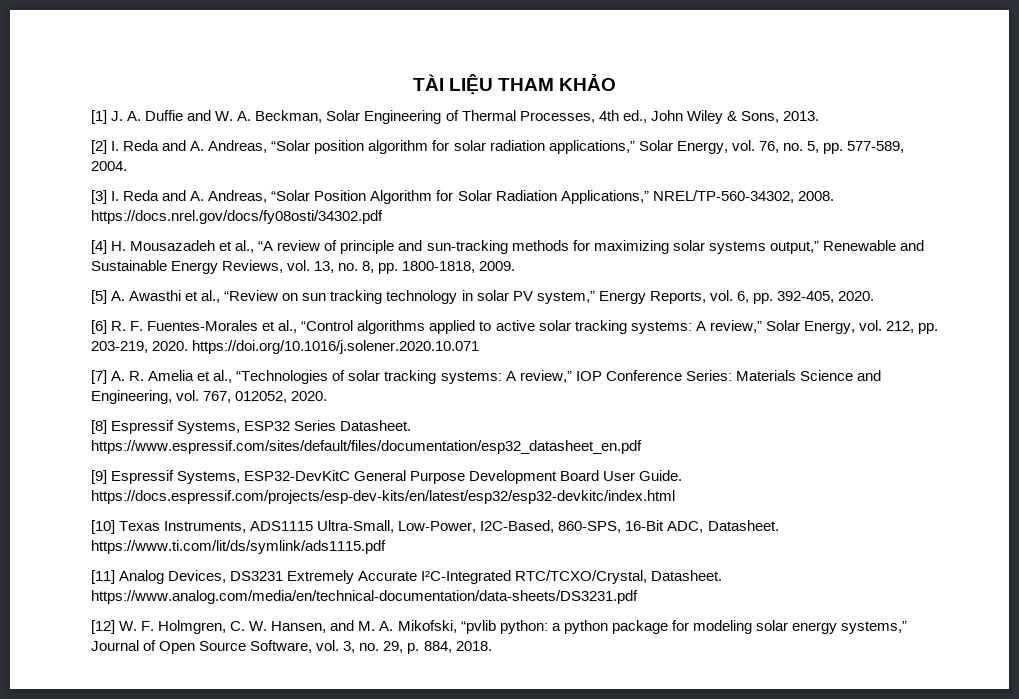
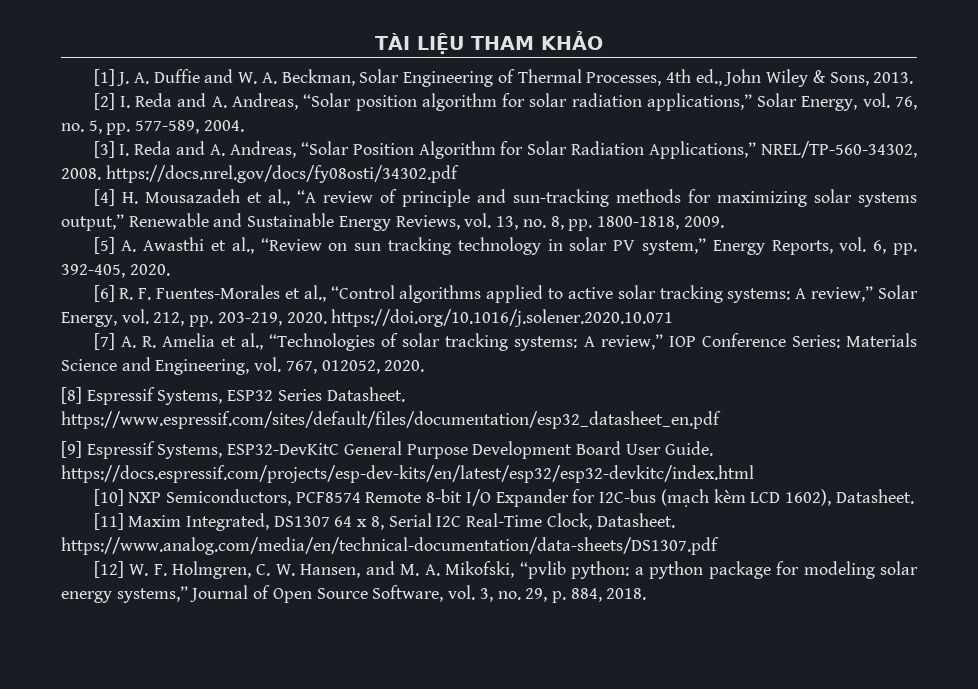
- [10] Texas Instruments, ADS1115 Ultra-Small, Low-Power, I2C-Based, 860-SPS, 16-Bit ADC, Datasheet. https://www.ti.com/lit/ds/symlink/ads1115.pdf
+ [10] NXP Semiconductors, PCF8574 Remote 8-bit I/O Expander for I2C-bus (mạch kèm LCD 1602), Datasheet.
- [11] Analog Devices, DS3231 Extremely Accurate I²C-Integrated RTC/TCXO/Crystal, Datasheet. https://www.analog.com/media/en/technical-documentation/data-sheets/DS3231.pdf
+ [11] Maxim Integrated, DS1307 64 x 8, Serial I2C Real-Time Clock, Datasheet. https://www.analog.com/media/en/technical-documentation/data-sheets/DS1307.pdf

